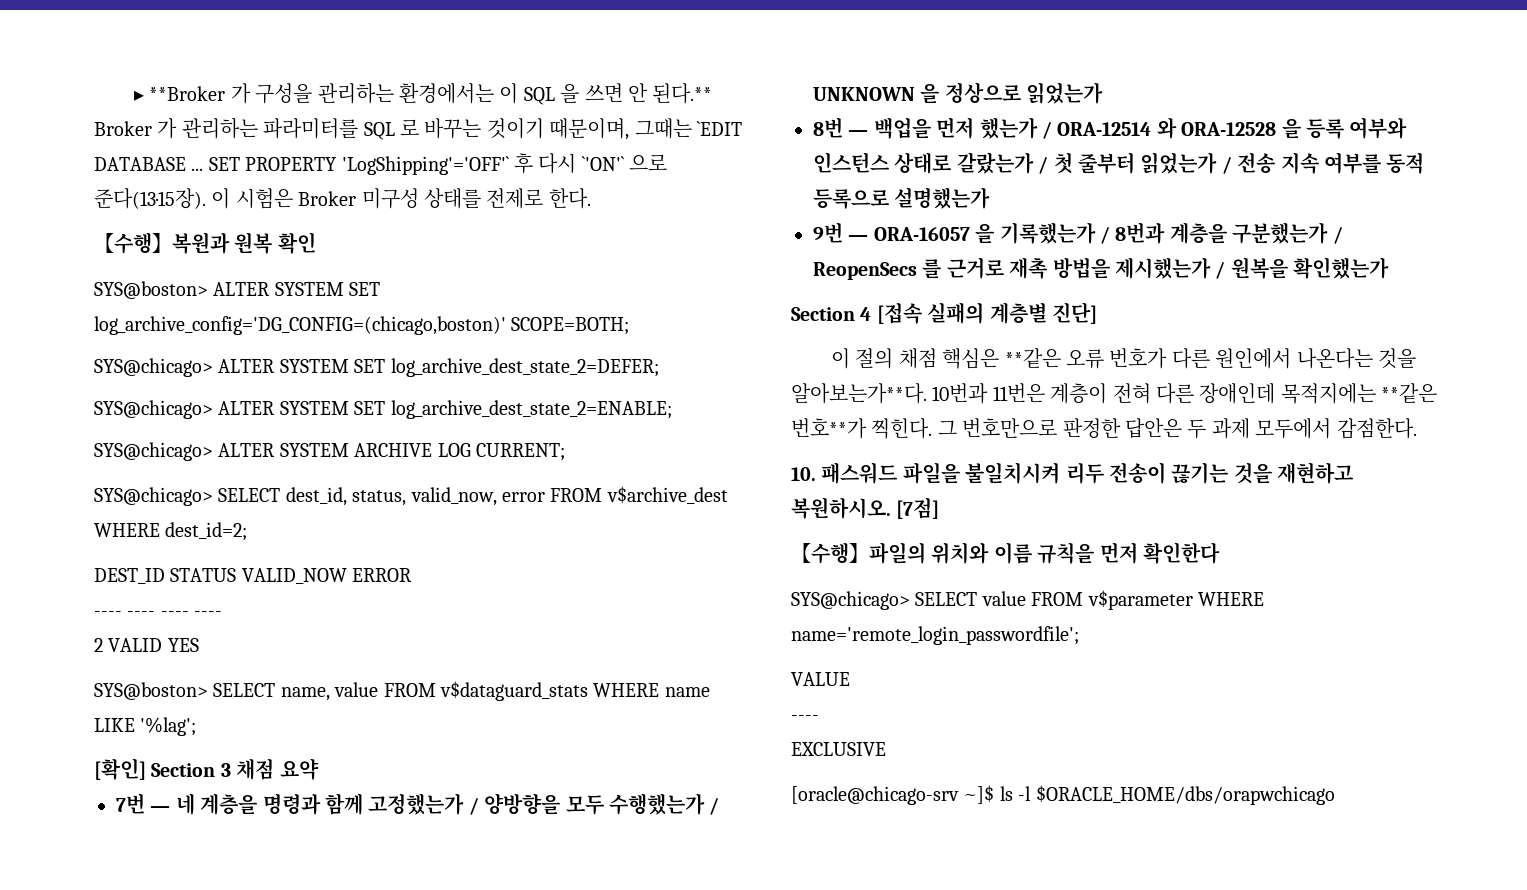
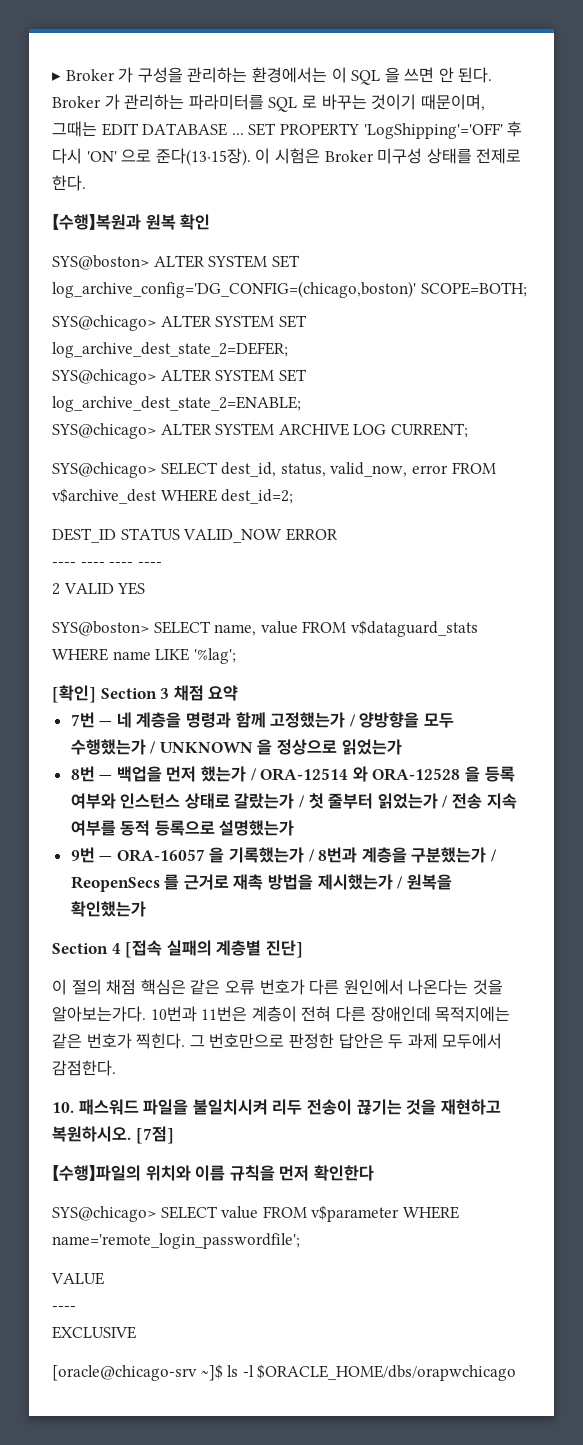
- ▸ **Broker 가 구성을 관리하는 환경에서는 이 SQL 을 쓰면 안 된다.** Broker 가 관리하는 파라미터를 SQL 로 바꾸는 것이기 때문이며, 그때는 `EDIT DATABASE ...
+ ▸ Broker 가 구성을 관리하는 환경에서는 이 SQL 을 쓰면 안 된다. Broker 가 관리하는 파라미터를 SQL 로 바꾸는 것이기 때문이며, 그때는 EDIT DATABASE ...
- SET PROPERTY 'LogShipping'='OFF'` 후 다시 `'ON'` 으로 준다(13·15장).
+ SET PROPERTY 'LogShipping'='OFF' 후 다시 'ON' 으로 준다(13·15장).
- 이 절의 채점 핵심은 **같은 오류 번호가 다른 원인에서 나온다는 것을 알아보는가**다.
+ 이 절의 채점 핵심은 같은 오류 번호가 다른 원인에서 나온다는 것을 알아보는가다.
- 10번과 11번은 계층이 전혀 다른 장애인데 목적지에는 **같은 번호**가 찍힌다.
+ 10번과 11번은 계층이 전혀 다른 장애인데 목적지에는 같은 번호가 찍힌다.

